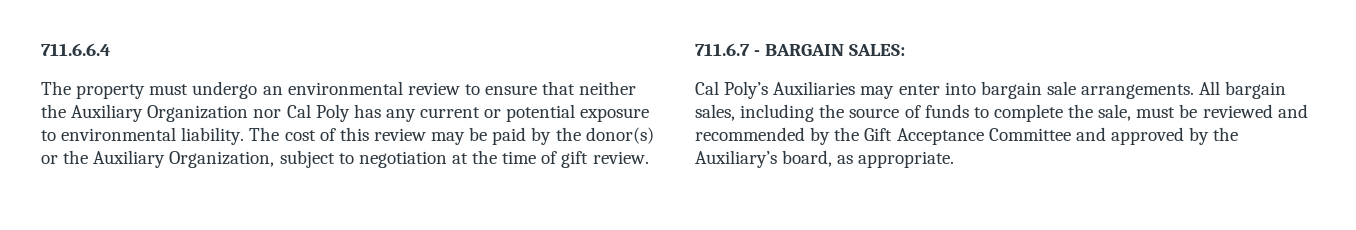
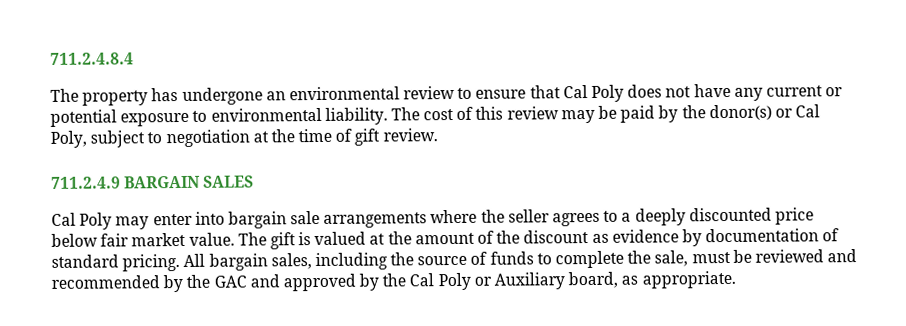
- 711.6.6.4
+ 711.2.4.8.4
- The property must undergo an environmental review to ensure that neither the Auxiliary Organization nor Cal Poly has any current or potential exposure to environmental liability.
+ The property has undergone an environmental review to ensure that Cal Poly does not have any current or potential exposure to environmental liability.
- The cost of this review may be paid by the donor(s) or the Auxiliary Organization, subject to negotiation at the time of gift review.
+ The cost of this review may be paid by the donor(s) or Cal Poly, subject to negotiation at the time of gift review.
- 711.6.7 - BARGAIN SALES:
- Cal Poly’s Auxiliaries may enter into bargain sale arrangements.
+ 711.2.4.9 BARGAIN SALES
+ Cal Poly may enter into bargain sale arrangements where the seller agrees to a deeply discounted price below fair market value. The gift is valued at the amount of the discount as evidence by documentation of standard pricing.
- All bargain sales, including the source of funds to complete the sale, must be reviewed and recommended by the Gift Acceptance Committee and approved by the Auxiliary’s board, as appropriate.
+ All bargain sales, including the source of funds to complete the sale, must be reviewed and recommended by the GAC and approved by the Cal Poly or Auxiliary board, as appropriate.

